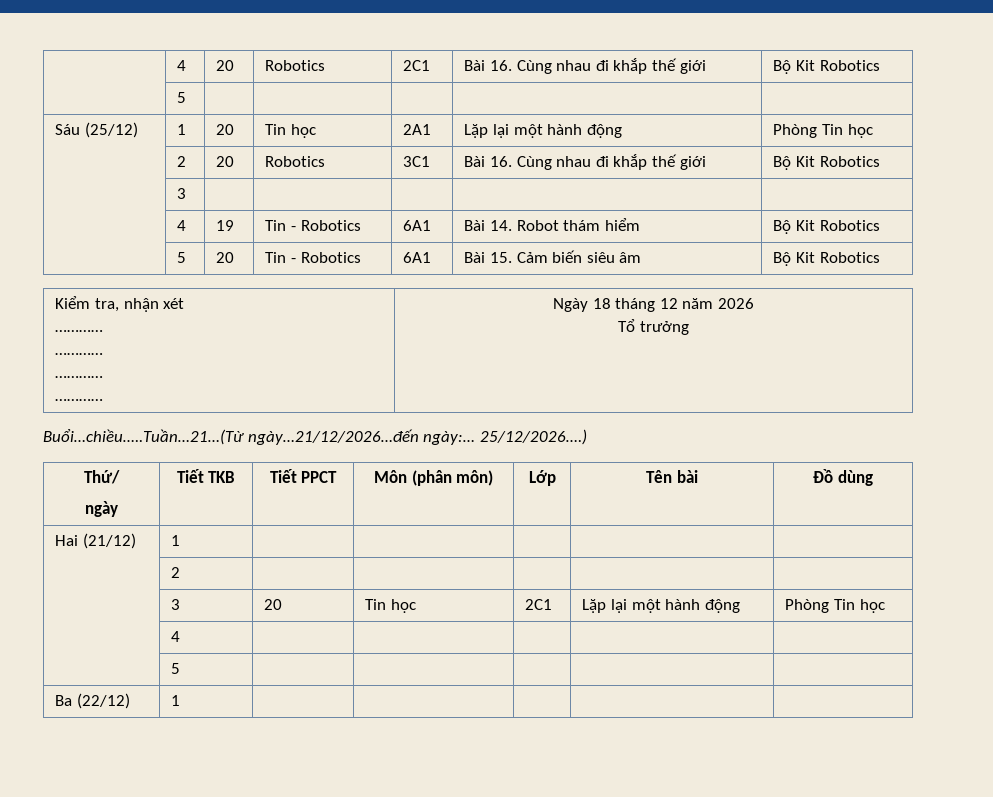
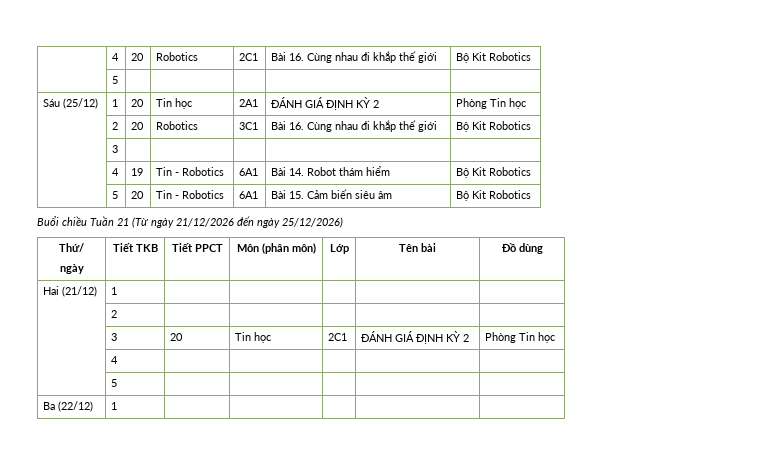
- Sáu (25/12) | 1 | 20 | Tin học | 2A1 | Lặp lại một hành động | Phòng Tin học
+ Sáu (25/12) | 1 | 20 | Tin học | 2A1 | ĐÁNH GIÁ ĐỊNH KỲ 2 | Phòng Tin học
- Kiểm tra, nhận xét
- …………
- …………
- …………
- ………… | Ngày 18 tháng 12 năm 2026
- Tổ trưởng
- Buổi…chiều…..Tuần…21…(Từ ngày…21/12/2026…đến ngày:… 25/12/2026….)
+ Buổi chiều Tuần 21 (Từ ngày 21/12/2026 đến ngày 25/12/2026)
- | 3 | 20 | Tin học | 2C1 | Lặp lại một hành động | Phòng Tin học
+ | 3 | 20 | Tin học | 2C1 | ĐÁNH GIÁ ĐỊNH KỲ 2 | Phòng Tin học

